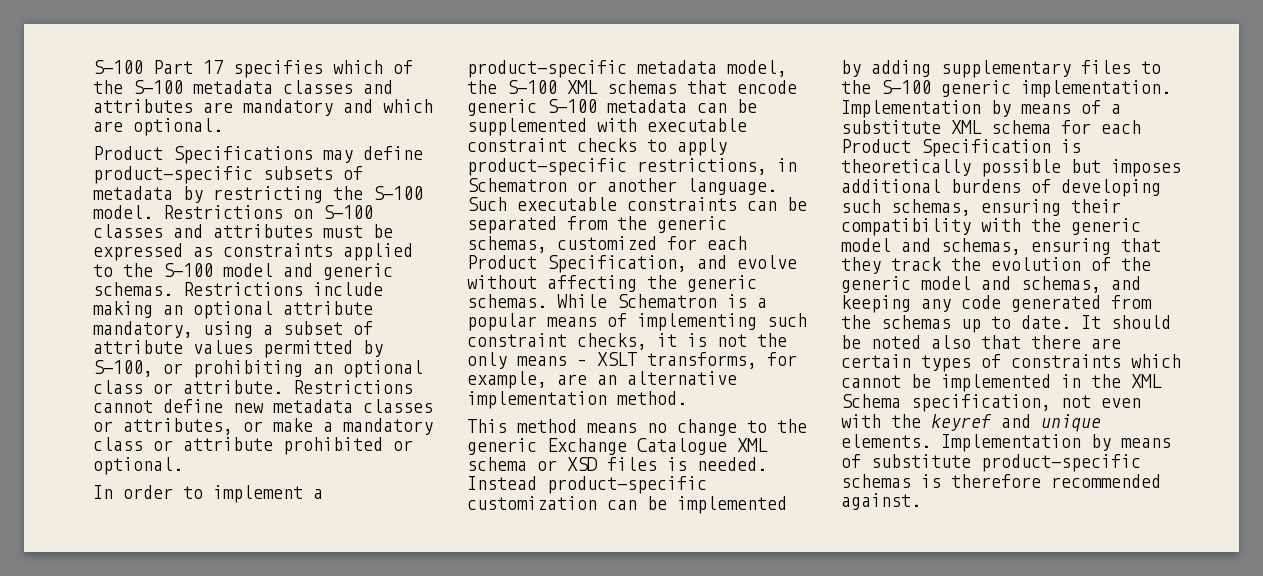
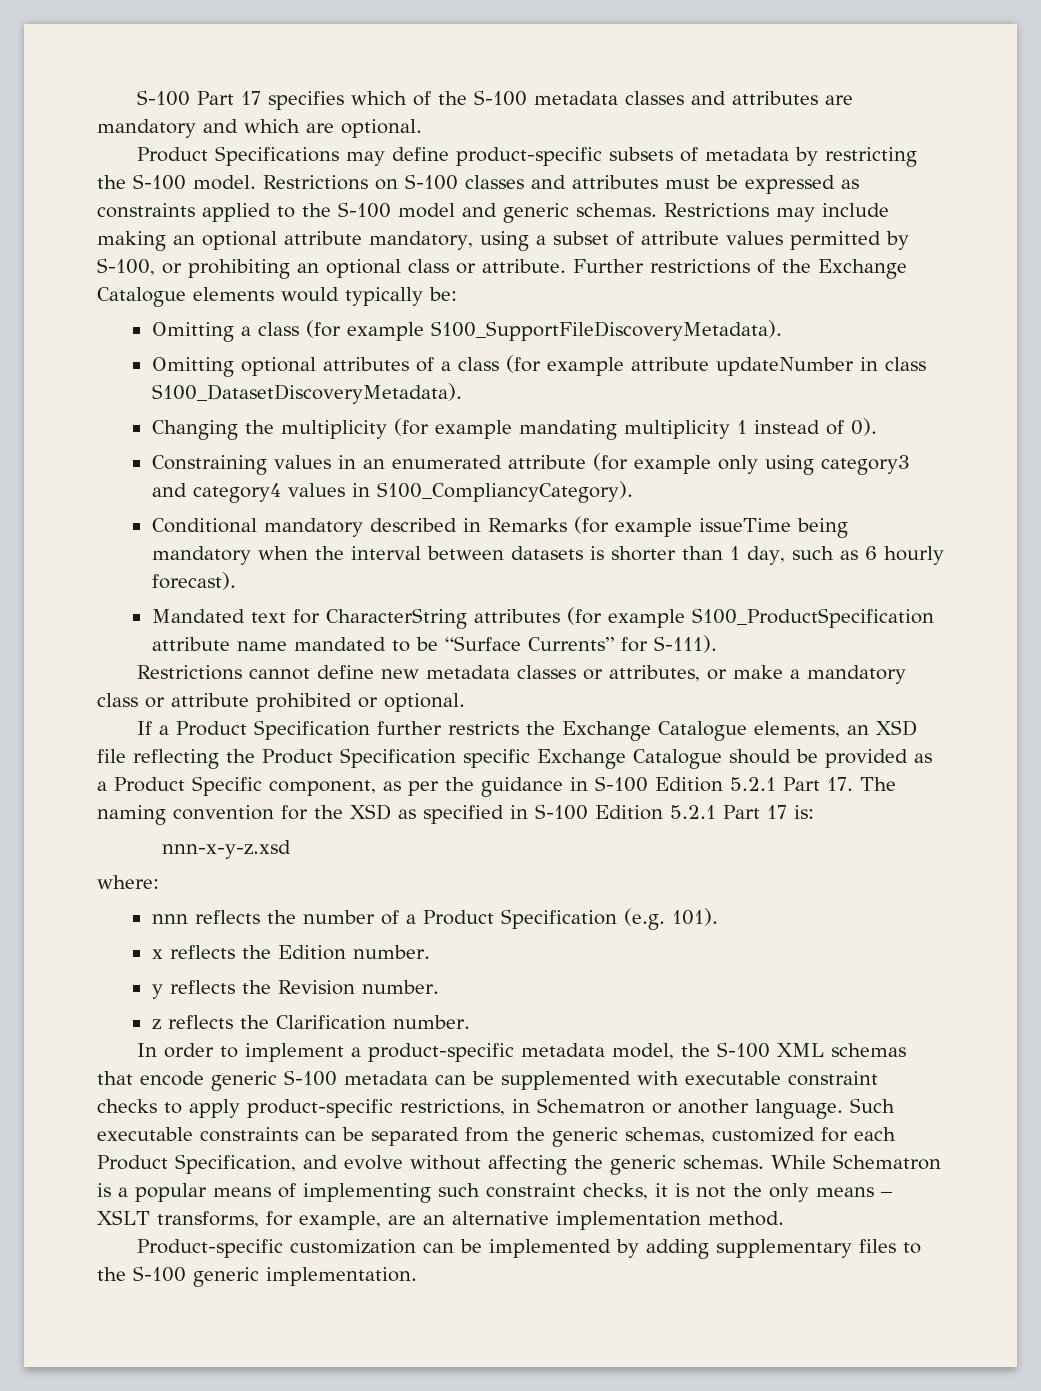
- Restrictions include making an optional attribute mandatory, using a subset of attribute values permitted by S-100, or prohibiting an optional class or attribute. Restrictions cannot define new metadata classes or attributes, or make a mandatory class or attribute prohibited or optional.
+ Restrictions may include making an optional attribute mandatory, using a subset of attribute values permitted by S-100, or prohibiting an optional class or attribute. Further restrictions of the Exchange Catalogue elements would typically be:
+ Omitting a class (for example S100_SupportFileDiscoveryMetadata).
+ Omitting optional attributes of a class (for example attribute updateNumber in class S100_DatasetDiscoveryMetadata).
+ Changing the multiplicity (for example mandating multiplicity 1 instead of 0).
+ Constraining values in an enumerated attribute (for example only using category3 and category4 values in S100_CompliancyCategory).
+ Conditional mandatory described in Remarks (for example issueTime being mandatory when the interval between datasets is shorter than 1 day, such as 6 hourly forecast).
+ Mandated text for CharacterString attributes (for example S100_ProductSpecification attribute name mandated to be “Surface Currents” for S-111).
+ Restrictions cannot define new metadata classes or attributes, or make a mandatory class or attribute prohibited or optional.
+ If a Product Specification further restricts the Exchange Catalogue elements, an XSD file reflecting the Product Specification specific Exchange Catalogue should be provided as a Product Specific component, as per the guidance in S-100 Edition 5.2.1 Part 17. The naming convention for the XSD as specified in S-100 Edition 5.2.1 Part 17 is:
+ nnn-x-y-z.xsd
+ where:
+ nnn reflects the number of a Product Specification (e.g. 101).
+ x reflects the Edition number.
+ y reflects the Revision number.
+ z reflects the Clarification number.
- This method means no change to the generic Exchange Catalogue XML schema or XSD files is needed. Instead product-specific customization can be implemented by adding supplementary files to the S-100 generic implementation. Implementation by means of a substitute XML schema for each Product Specification is theoretically possible but imposes additional burdens of developing such schemas, ensuring their compatibility with the generic model and schemas, ensuring that they track the evolution of the generic model and schemas, and keeping any code generated from the schemas up to date. It should be noted also that there are certain types of constraints which cannot be implemented in the XML Schema specification, not even with the keyref and unique elements. Implementation by means of substitute product-specific schemas is therefore recommended against.
+ Product-specific customization can be implemented by adding supplementary files to the S-100 generic implementation.

